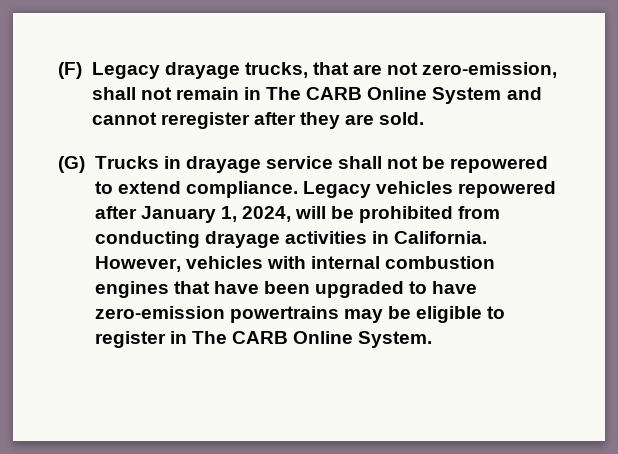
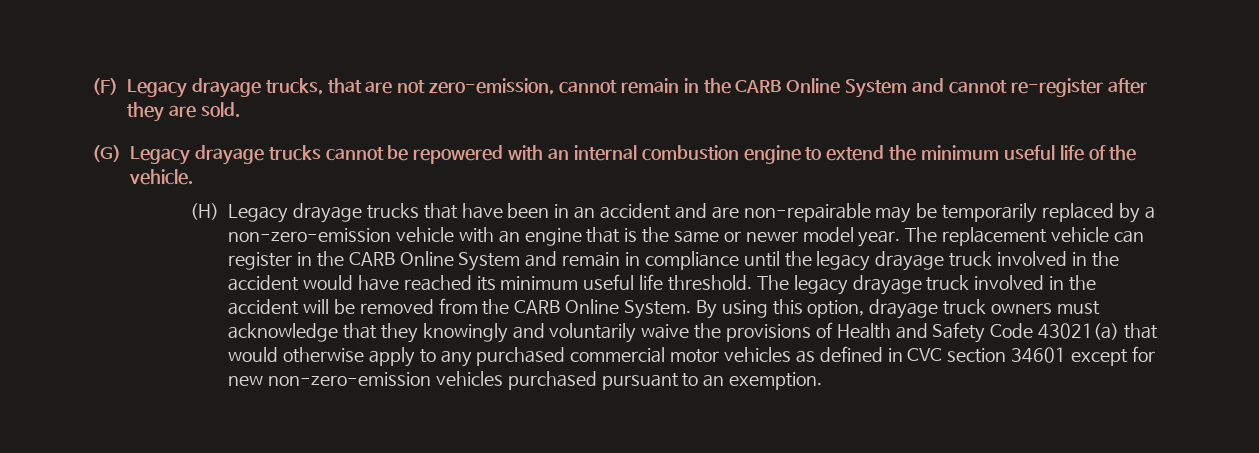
- (F) Legacy drayage trucks, that are not zero-emission, shall not remain in The CARB Online System and cannot reregister after they are sold.
+ (F) Legacy drayage trucks, that are not zero-emission, cannot remain in the CARB Online System and cannot re-register after they are sold.
- (G) Trucks in drayage service shall not be repowered to extend compliance. Legacy vehicles repowered after January 1, 2024, will be prohibited from conducting drayage activities in California. However, vehicles with internal combustion engines that have been upgraded to have zero-emission powertrains may be eligible to register in The CARB Online System.
+ (G) Legacy drayage trucks cannot be repowered with an internal combustion engine to extend the minimum useful life of the vehicle.
+ (H) Legacy drayage trucks that have been in an accident and are non-repairable may be temporarily replaced by a non-zero-emission vehicle with an engine that is the same or newer model year. The replacement vehicle can register in the CARB Online System and remain in compliance until the legacy drayage truck involved in the accident would have reached its minimum useful life threshold. The legacy drayage truck involved in the accident will be removed from the CARB Online System. By using this option, drayage truck owners must acknowledge that they knowingly and voluntarily waive the provisions of Health and Safety Code 43021(a) that would otherwise apply to any purchased commercial motor vehicles as defined in CVC section 34601 except for new non-zero-emission vehicles purchased pursuant to an exemption.

